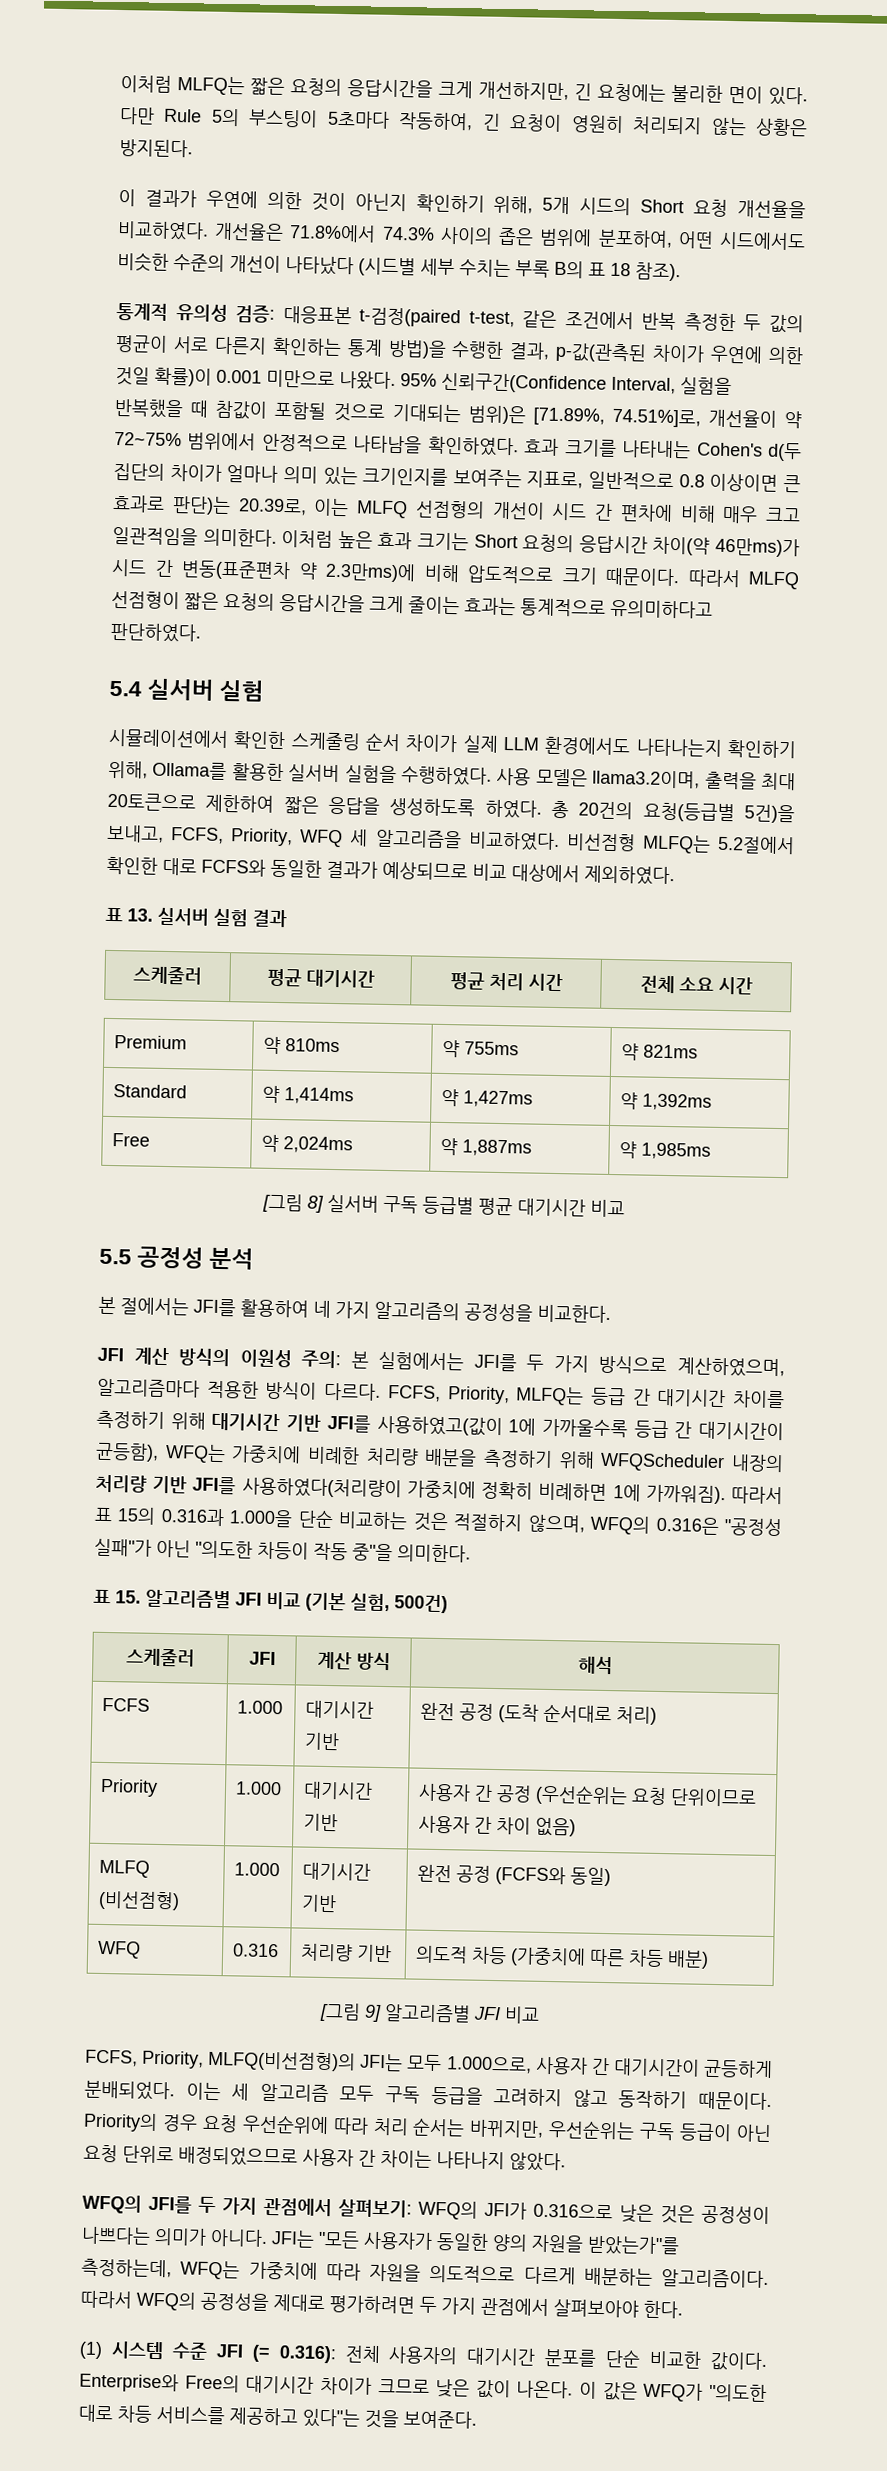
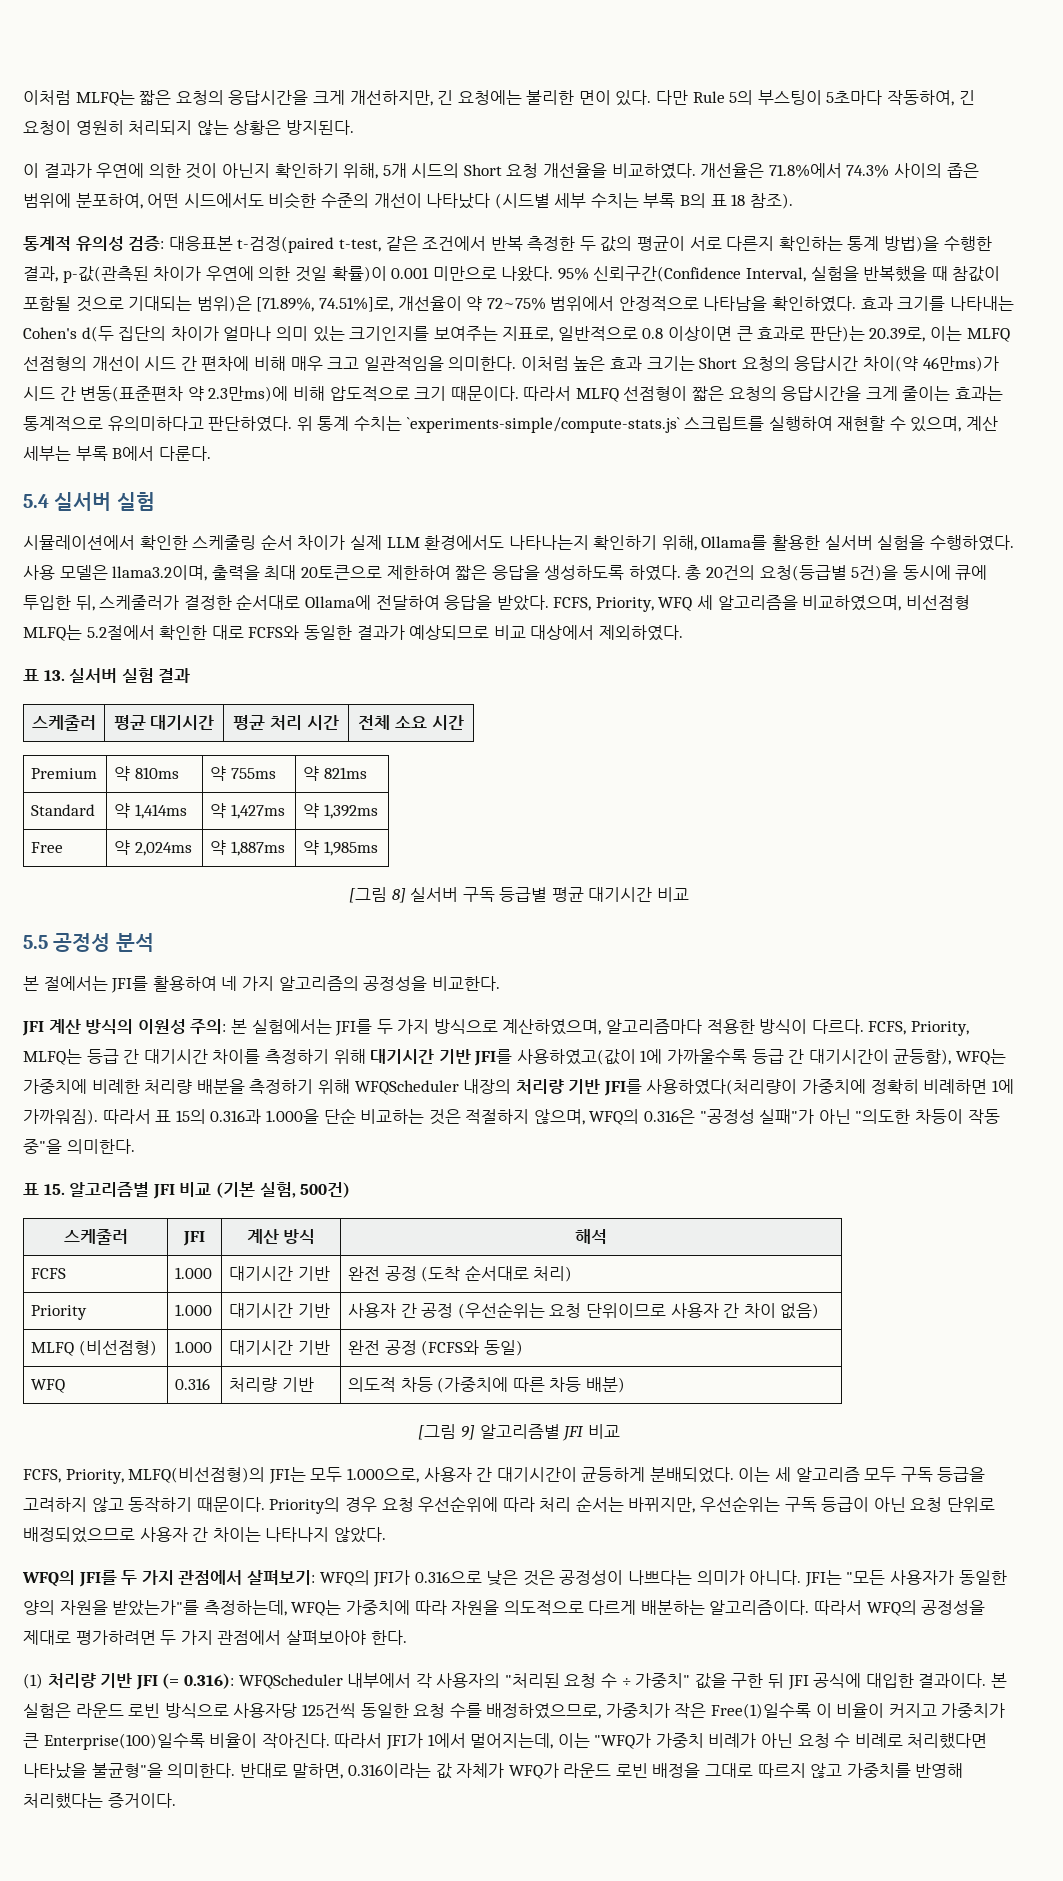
+ 위 통계 수치는 `experiments-simple/compute-stats.js` 스크립트를 실행하여 재현할 수 있으며, 계산 세부는 부록 B에서 다룬다.
- 총 20건의 요청(등급별 5건)을 보내고, FCFS, Priority, WFQ 세 알고리즘을 비교하였다. 비선점형 MLFQ는 5.2절에서 확인한 대로 FCFS와 동일한 결과가 예상되므로 비교 대상에서 제외하였다.
+ 총 20건의 요청(등급별 5건)을 동시에 큐에 투입한 뒤, 스케줄러가 결정한 순서대로 Ollama에 전달하여 응답을 받았다. FCFS, Priority, WFQ 세 알고리즘을 비교하였으며, 비선점형 MLFQ는 5.2절에서 확인한 대로 FCFS와 동일한 결과가 예상되므로 비교 대상에서 제외하였다.
- (1) 시스템 수준 JFI (= 0.316): 전체 사용자의 대기시간 분포를 단순 비교한 값이다. Enterprise와 Free의 대기시간 차이가 크므로 낮은 값이 나온다. 이 값은 WFQ가 "의도한 대로 차등 서비스를 제공하고 있다"는 것을 보여준다.
+ (1) 처리량 기반 JFI (= 0.316): WFQScheduler 내부에서 각 사용자의 "처리된 요청 수 ÷ 가중치" 값을 구한 뒤 JFI 공식에 대입한 결과이다. 본 실험은 라운드 로빈 방식으로 사용자당 125건씩 동일한 요청 수를 배정하였으므로, 가중치가 작은 Free(1)일수록 이 비율이 커지고 가중치가 큰 Enterprise(100)일수록 비율이 작아진다. 따라서 JFI가 1에서 멀어지는데, 이는 "WFQ가 가중치 비례가 아닌 요청 수 비례로 처리했다면 나타났을 불균형"을 의미한다. 반대로 말하면, 0.316이라는 값 자체가 WFQ가 라운드 로빈 배정을 그대로 따르지 않고 가중치를 반영해 처리했다는 증거이다.

